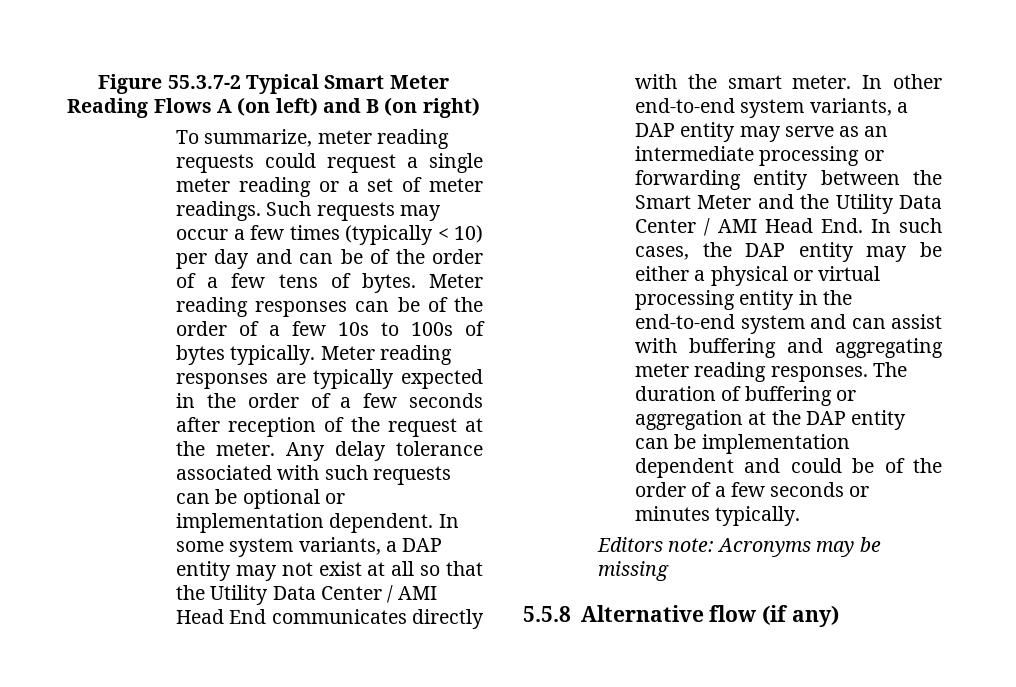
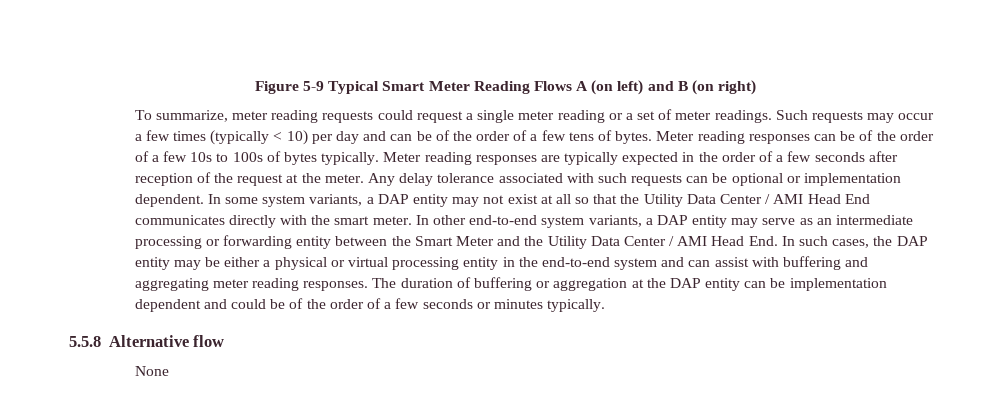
- Figure 55.3.7-2 Typical Smart Meter Reading Flows A (on left) and B (on right)
+ Figure 5-9 Typical Smart Meter Reading Flows A (on left) and B (on right)
- Editors note: Acronyms may be missing
- 5.5.8 Alternative flow (if any)
+ 5.5.8 Alternative flow
+ None

